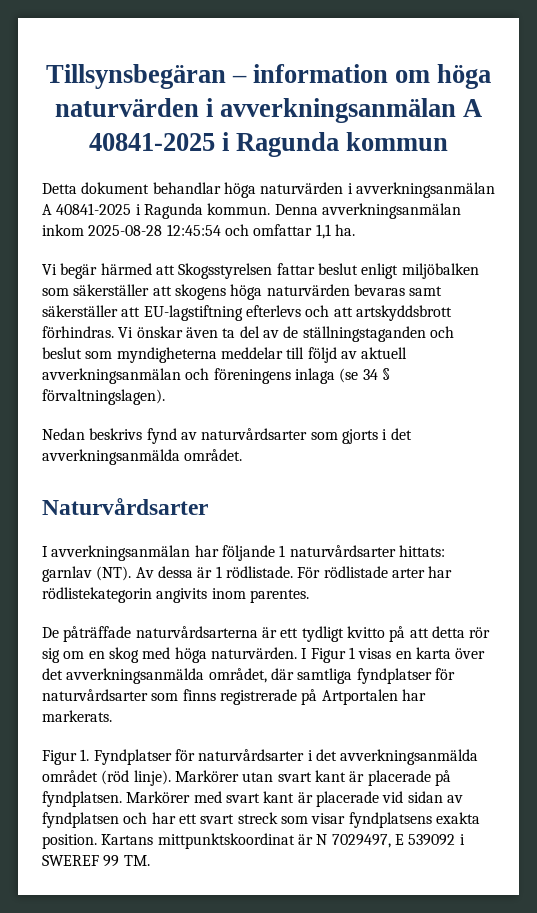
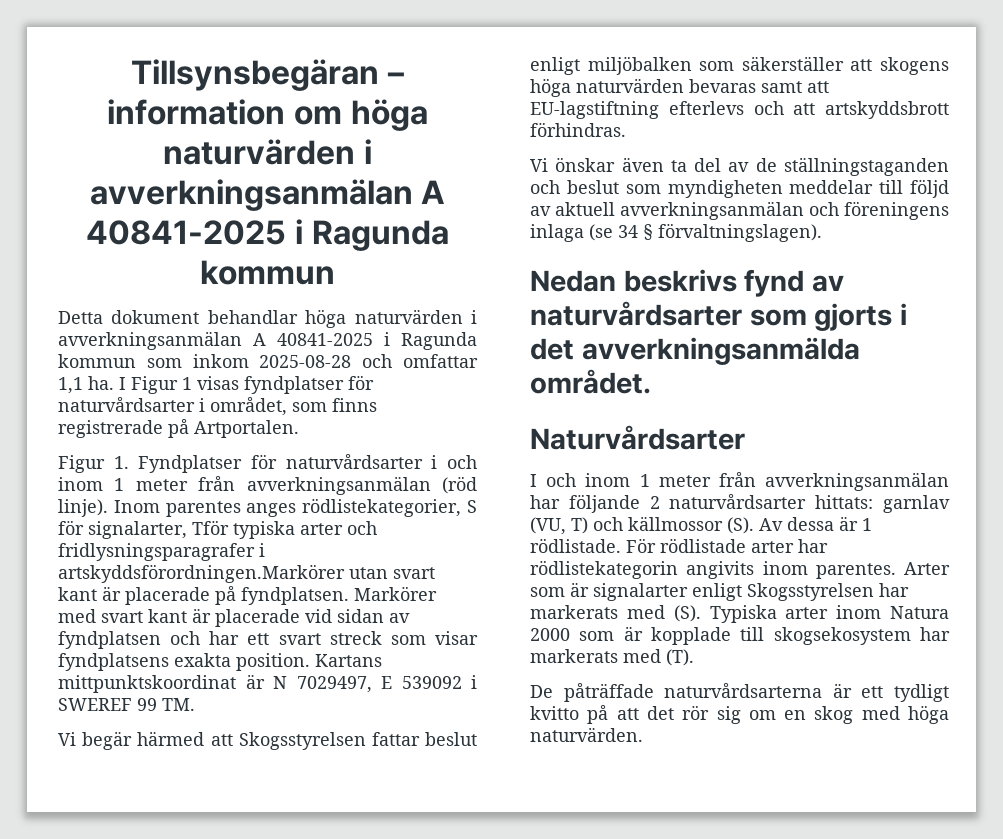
- Detta dokument behandlar höga naturvärden i avverkningsanmälan A 40841-2025 i Ragunda kommun. Denna avverkningsanmälan inkom 2025-08-28 12:45:54 och omfattar 1,1 ha.
- Vi begär härmed att Skogsstyrelsen fattar beslut enligt miljöbalken som säkerställer att skogens höga naturvärden bevaras samt säkerställer att EU-lagstiftning efterlevs och att artskyddsbrott förhindras. Vi önskar även ta del av de ställningstaganden och beslut som myndigheterna meddelar till följd av aktuell avverkningsanmälan och föreningens inlaga (se 34 § förvaltningslagen).
- Nedan beskrivs fynd av naturvårdsarter som gjorts i det avverkningsanmälda området.
- Naturvårdsarter
- I avverkningsanmälan har följande 1 naturvårdsarter hittats: garnlav (NT). Av dessa är 1 rödlistade. För rödlistade arter har rödlistekategorin angivits inom parentes.
- De påträffade naturvårdsarterna är ett tydligt kvitto på att detta rör sig om en skog med höga naturvärden. I Figur 1 visas en karta över det avverkningsanmälda området, där samtliga fyndplatser för naturvårdsarter som finns registrerade på Artportalen har markerats.
+ Detta dokument behandlar höga naturvärden i avverkningsanmälan A 40841-2025 i Ragunda kommun som inkom 2025-08-28 och omfattar 1,1 ha. I Figur 1 visas fyndplatser för naturvårdsarter i området, som finns registrerade på Artportalen.
- Figur 1. Fyndplatser för naturvårdsarter i det avverkningsanmälda området (röd linje). Markörer utan svart kant är placerade på fyndplatsen.
+ Figur 1. Fyndplatser för naturvårdsarter i och inom 1 meter från avverkningsanmälan (röd linje). Inom parentes anges rödlistekategorier, S för signalarter, Tför typiska arter och fridlysningsparagrafer i artskyddsförordningen.Markörer utan svart kant är placerade på fyndplatsen.
+ Vi begär härmed att Skogsstyrelsen fattar beslut enligt miljöbalken som säkerställer att skogens höga naturvärden bevaras samt att EU-lagstiftning efterlevs och att artskyddsbrott förhindras.
+ Vi önskar även ta del av de ställningstaganden och beslut som myndigheten meddelar till följd av aktuell avverkningsanmälan och föreningens inlaga (se 34 § förvaltningslagen).
+ Nedan beskrivs fynd av naturvårdsarter som gjorts i det avverkningsanmälda området.
+ Naturvårdsarter
+ I och inom 1 meter från avverkningsanmälan har följande 2 naturvårdsarter hittats: garnlav (VU, T) och källmossor (S). Av dessa är 1 rödlistade. För rödlistade arter har rödlistekategorin angivits inom parentes. Arter som är signalarter enligt Skogsstyrelsen har markerats med (S). Typiska arter inom Natura 2000 som är kopplade till skogsekosystem har markerats med (T).
+ De påträffade naturvårdsarterna är ett tydligt kvitto på att det rör sig om en skog med höga naturvärden.

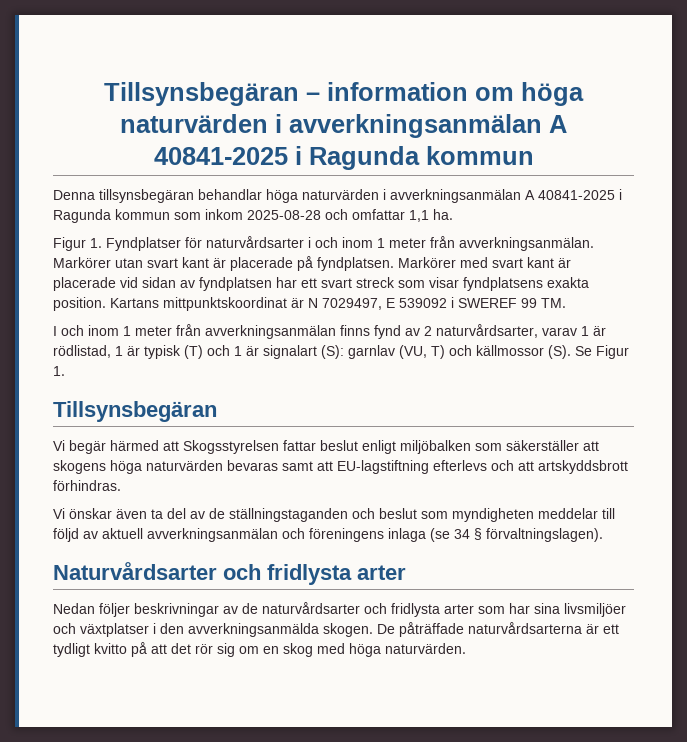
- Detta dokument behandlar höga naturvärden i avverkningsanmälan A 40841-2025 i Ragunda kommun som inkom 2025-08-28 och omfattar 1,1 ha. I Figur 1 visas fyndplatser för naturvårdsarter i området, som finns registrerade på Artportalen.
+ Denna tillsynsbegäran behandlar höga naturvärden i avverkningsanmälan A 40841-2025 i Ragunda kommun som inkom 2025-08-28 och omfattar 1,1 ha.
- Figur 1. Fyndplatser för naturvårdsarter i och inom 1 meter från avverkningsanmälan (röd linje). Inom parentes anges rödlistekategorier, S för signalarter, Tför typiska arter och fridlysningsparagrafer i artskyddsförordningen.Markörer utan svart kant är placerade på fyndplatsen.
+ Figur 1. Fyndplatser för naturvårdsarter i och inom 1 meter från avverkningsanmälan. Markörer utan svart kant är placerade på fyndplatsen.
- Markörer med svart kant är placerade vid sidan av fyndplatsen och har ett svart streck som visar fyndplatsens exakta position.
+ Markörer med svart kant är placerade vid sidan av fyndplatsen har ett svart streck som visar fyndplatsens exakta position.
+ I och inom 1 meter från avverkningsanmälan finns fynd av 2 naturvårdsarter, varav 1 är rödlistad, 1 är typisk (T) och 1 är signalart (S): garnlav (VU, T) och källmossor (S). Se Figur 1.
+ Tillsynsbegäran
- Nedan beskrivs fynd av naturvårdsarter som gjorts i det avverkningsanmälda området.
- Naturvårdsarter
- I och inom 1 meter från avverkningsanmälan har följande 2 naturvårdsarter hittats: garnlav (VU, T) och källmossor (S). Av dessa är 1 rödlistade. För rödlistade arter har rödlistekategorin angivits inom parentes. Arter som är signalarter enligt Skogsstyrelsen har markerats med (S). Typiska arter inom Natura 2000 som är kopplade till skogsekosystem har markerats med (T).
- De påträffade naturvårdsarterna är ett tydligt kvitto på att det rör sig om en skog med höga naturvärden.
+ Naturvårdsarter och fridlysta arter
+ Nedan följer beskrivningar av de naturvårdsarter och fridlysta arter som har sina livsmiljöer och växtplatser i den avverkningsanmälda skogen. De påträffade naturvårdsarterna är ett tydligt kvitto på att det rör sig om en skog med höga naturvärden.

